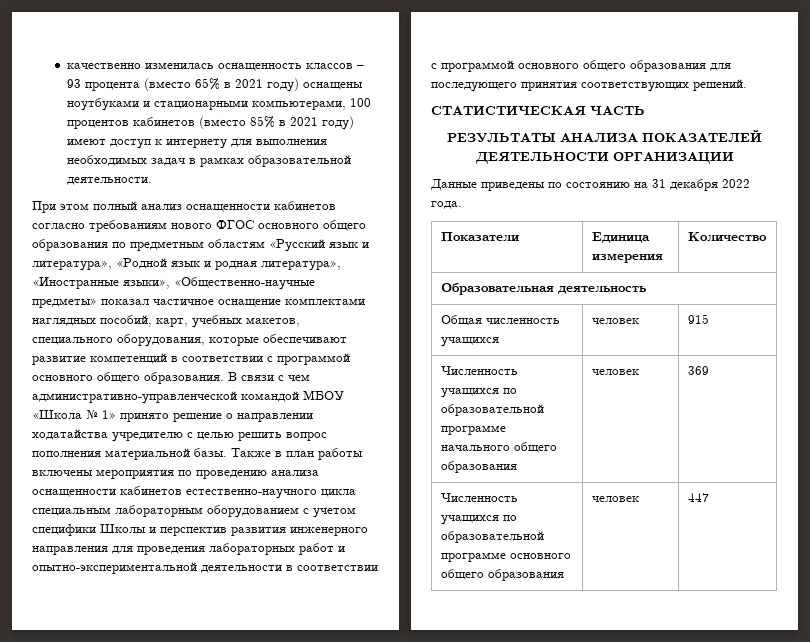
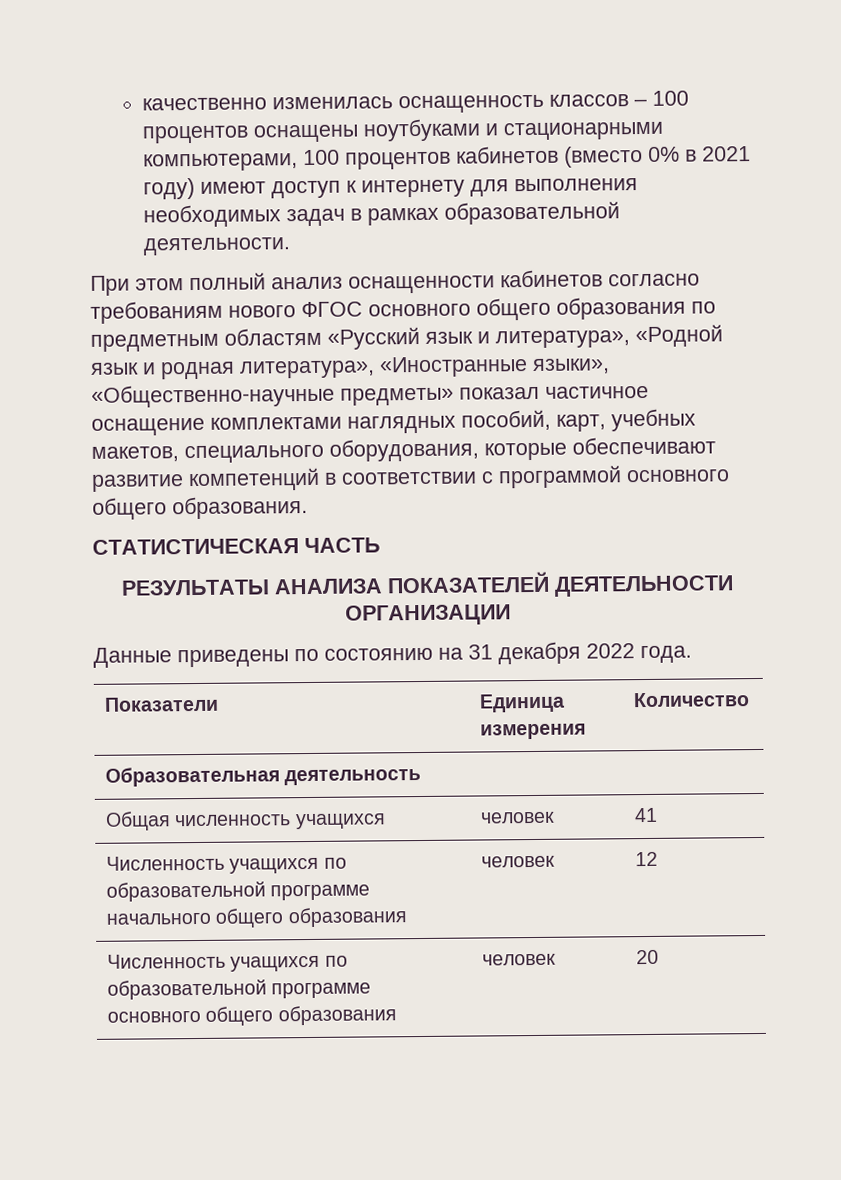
- качественно изменилась оснащенность классов – 93 процента (вместо 65% в 2021 году) оснащены ноутбуками и стационарными компьютерами, 100 процентов кабинетов (вместо 85% в 2021 году) имеют доступ к интернету для выполнения необходимых задач в рамках образовательной деятельности.
+ качественно изменилась оснащенность классов – 100 процентов оснащены ноутбуками и стационарными компьютерами, 100 процентов кабинетов (вместо 0% в 2021 году) имеют доступ к интернету для выполнения необходимых задач в рамках образовательной деятельности.
- В связи с чем административно-управленческой командой МБОУ «Школа № 1» принято решение о направлении ходатайства учредителю с целью решить вопрос пополнения материальной базы. Также в план работы включены мероприятия по проведению анализа оснащенности кабинетов естественно-научного цикла специальным лабораторным оборудованием с учетом специфики Школы и перспектив развития инженерного направления для проведения лабораторных работ и опытно-экспериментальной деятельности в соответствии с программой основного общего образования для последующего принятия соответствующих решений.
- Общая численность учащихся | человек | 915
+ Общая численность учащихся | человек | 41
- Численность учащихся по образовательной программе начального общего образования | человек | 369
+ Численность учащихся по образовательной программе начального общего образования | человек | 12
- Численность учащихся по образовательной программе основного общего образования | человек | 447
+ Численность учащихся по образовательной программе основного общего образования | человек | 20

